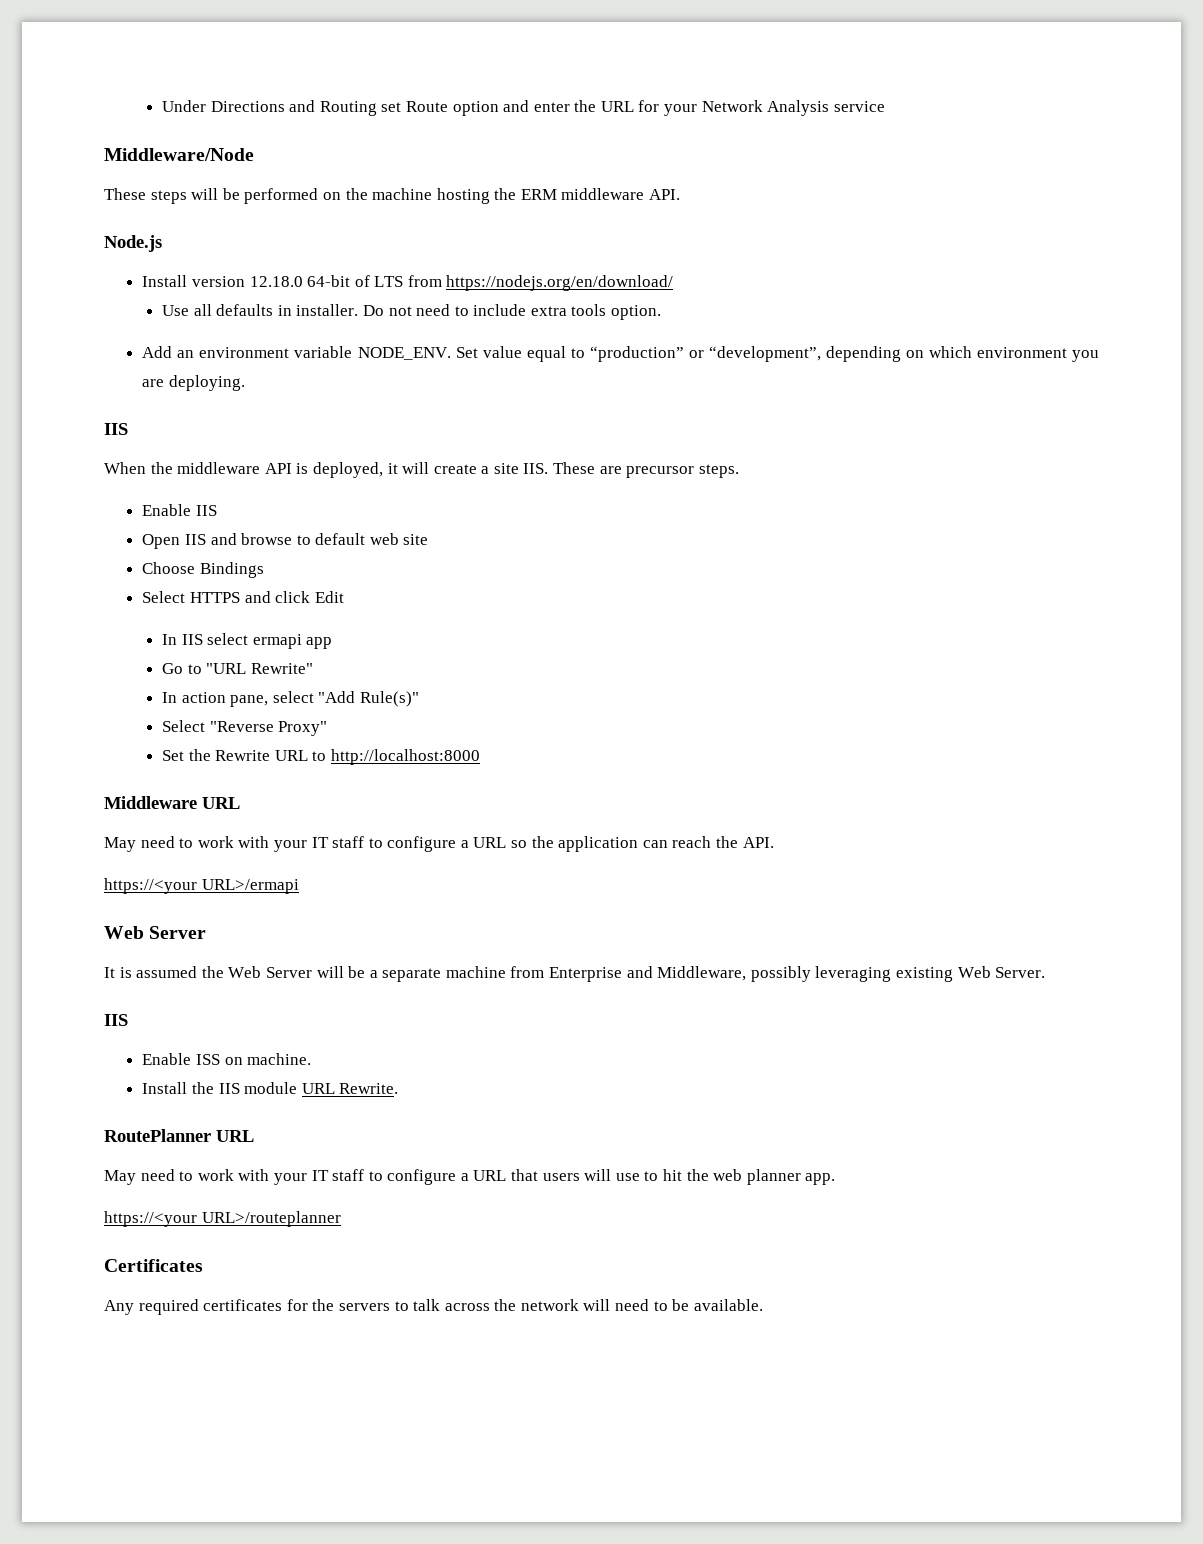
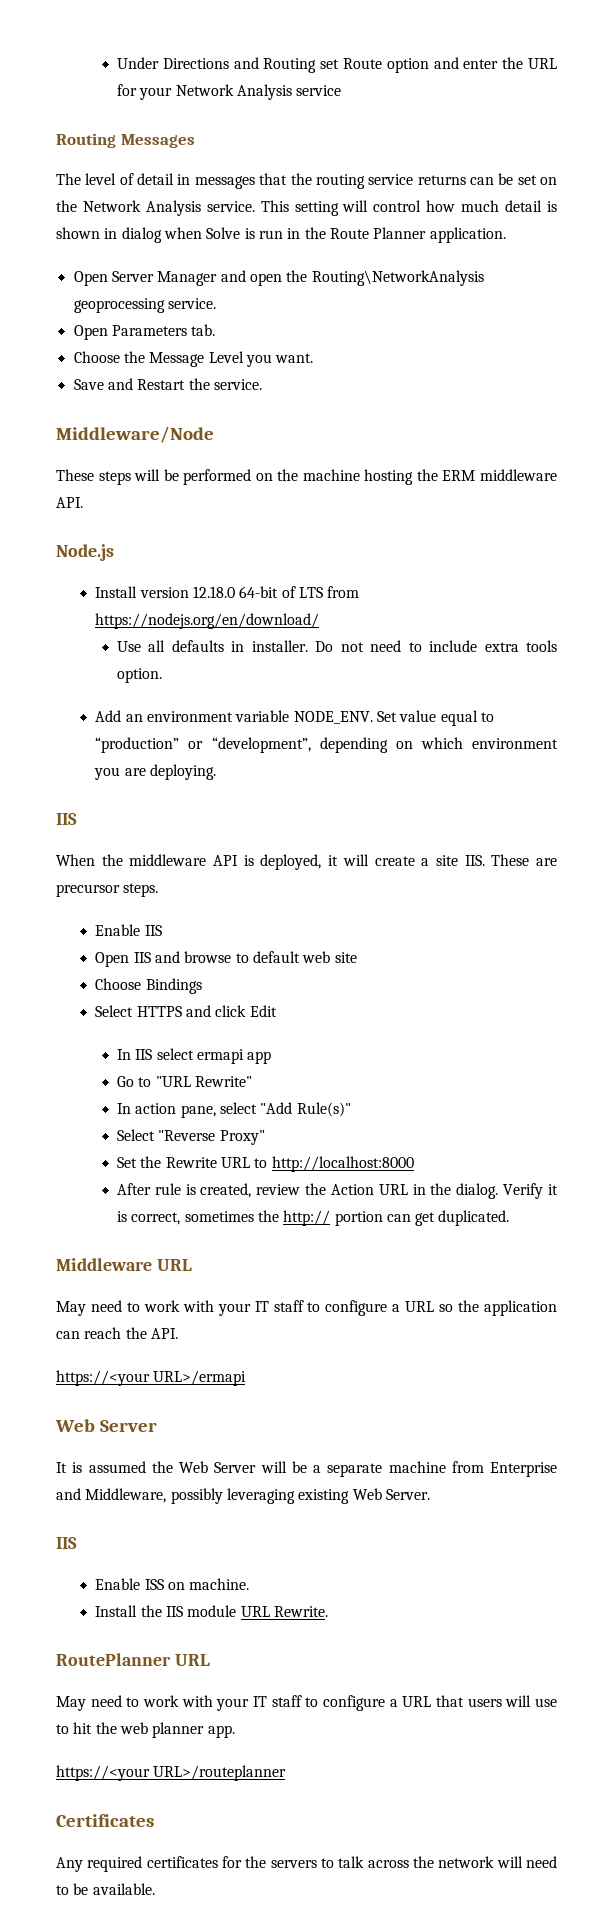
+ Routing Messages
+ The level of detail in messages that the routing service returns can be set on the Network Analysis service. This setting will control how much detail is shown in dialog when Solve is run in the Route Planner application.
+ Open Server Manager and open the Routing\NetworkAnalysis geoprocessing service.
+ Open Parameters tab.
+ Choose the Message Level you want.
+ Save and Restart the service.
+ After rule is created, review the Action URL in the dialog. Verify it is correct, sometimes the http:// portion can get duplicated.

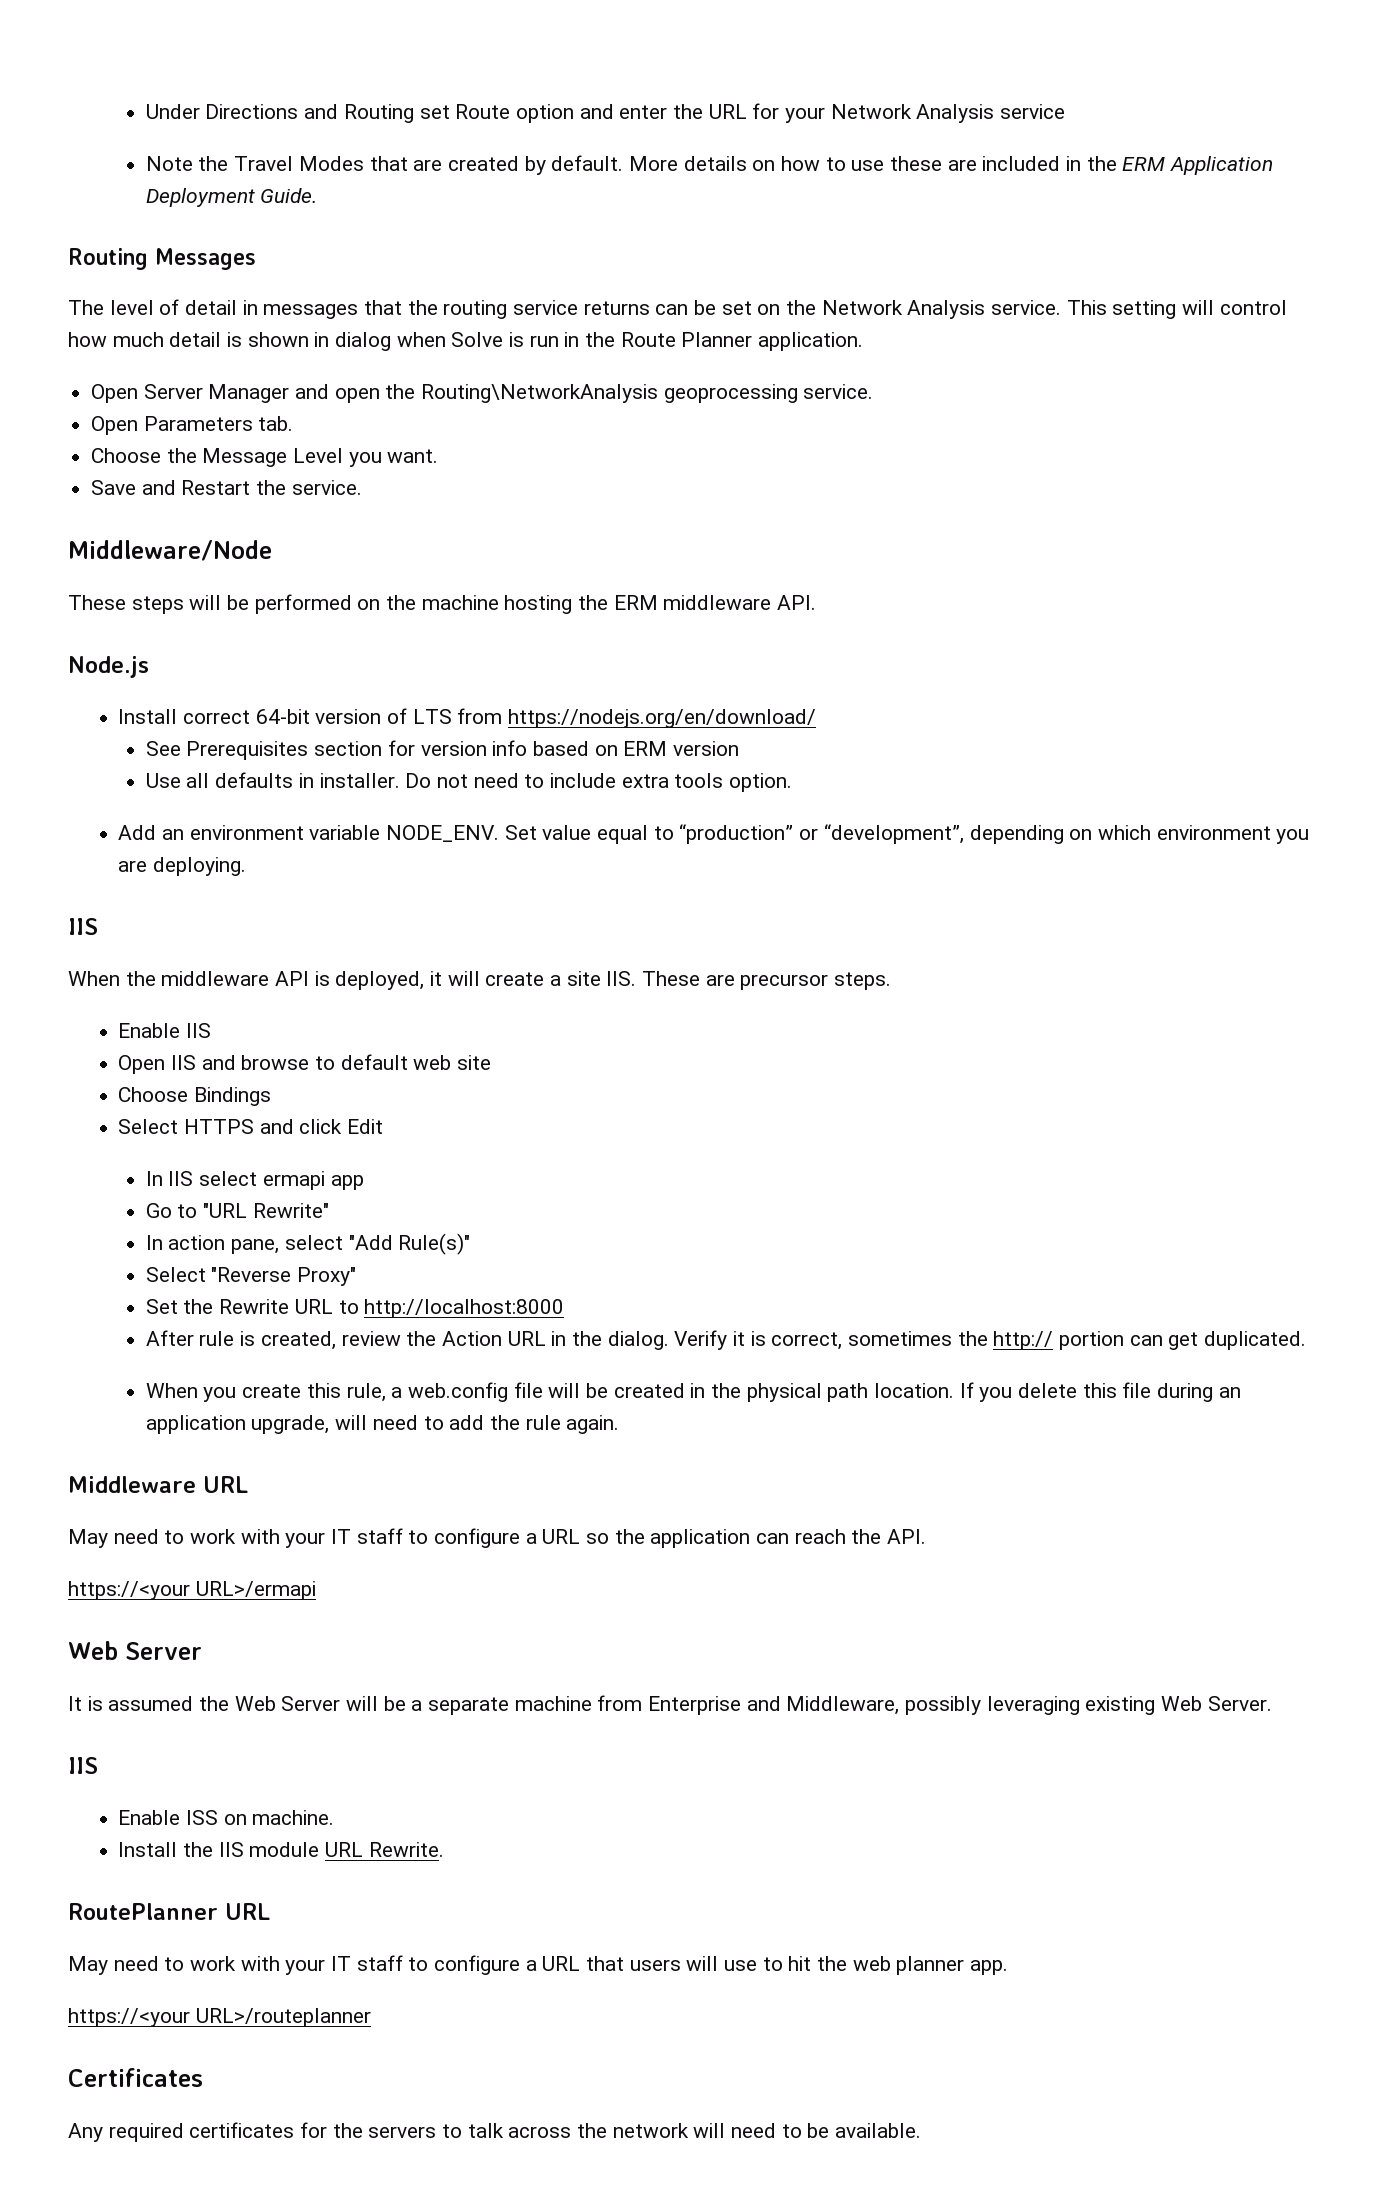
+ Note the Travel Modes that are created by default. More details on how to use these are included in the ERM Application Deployment Guide.
- Install version 12.18.0 64-bit of LTS from https://nodejs.org/en/download/
+ Install correct 64-bit version of LTS from https://nodejs.org/en/download/
+ See Prerequisites section for version info based on ERM version
+ When you create this rule, a web.config file will be created in the physical path location. If you delete this file during an application upgrade, will need to add the rule again.

